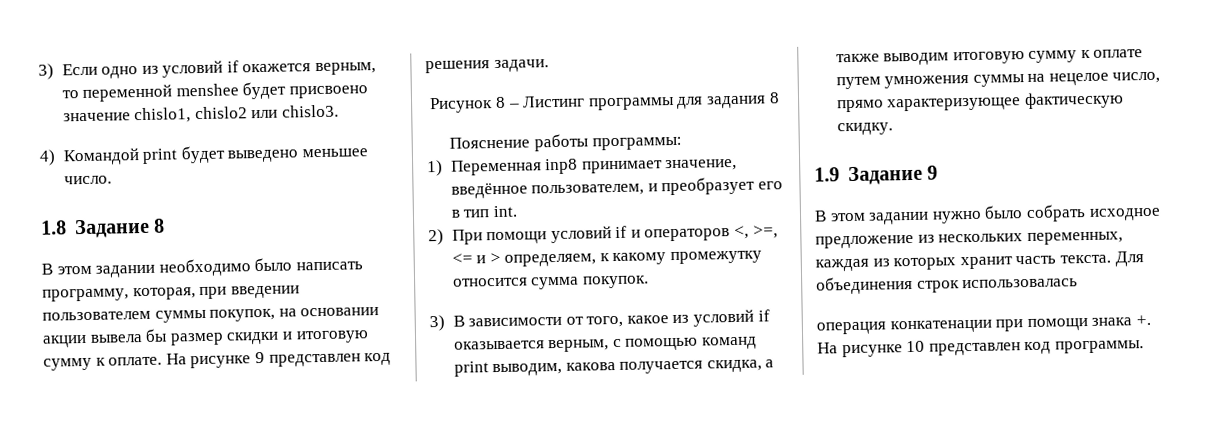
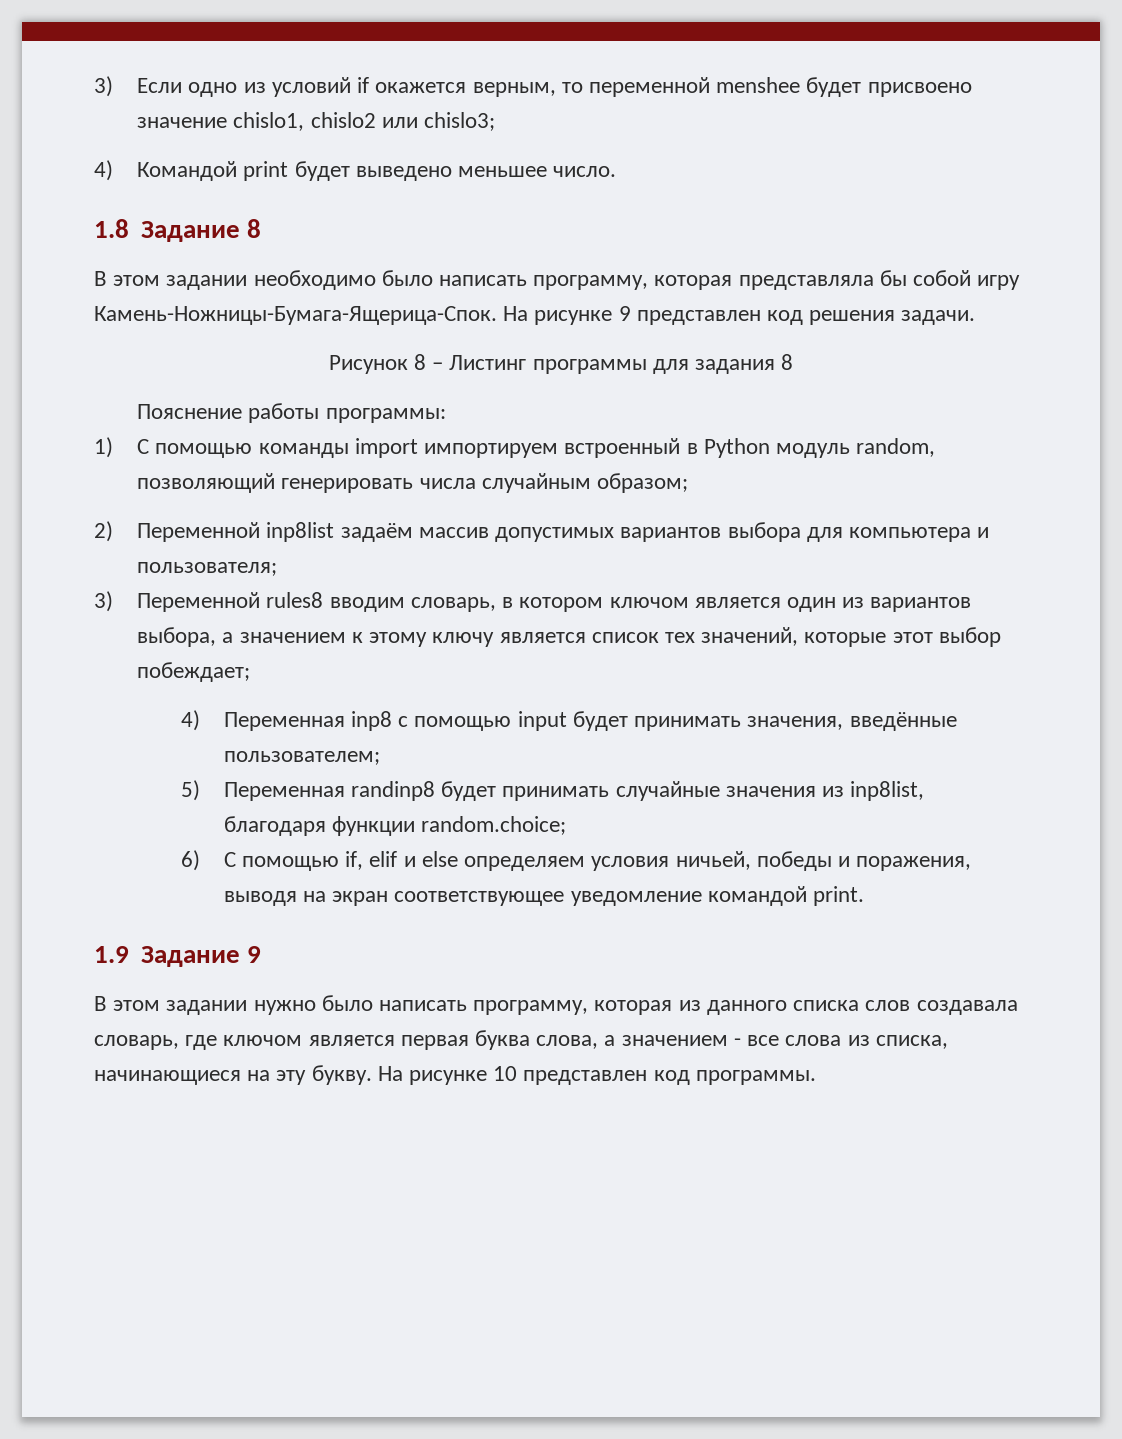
- 3) Если одно из условий if окажется верным, то переменной menshee будет присвоено значение chislo1, chislo2 или chislo3.
+ 3) Если одно из условий if окажется верным, то переменной menshee будет присвоено значение chislo1, chislo2 или chislo3;
- В этом задании необходимо было написать программу, которая, при введении пользователем суммы покупок, на основании акции вывела бы размер скидки и итоговую сумму к оплате.
+ В этом задании необходимо было написать программу, которая представляла бы собой игру Камень-Ножницы-Бумага-Ящерица-Спок.
- 1) Переменная inp8 принимает значение, введённое пользователем, и преобразует его в тип int.
- 2) При помощи условий if и операторов <, >=, <= и > определяем, к какому промежутку относится сумма покупок.
- 3) В зависимости от того, какое из условий if оказывается верным, с помощью команд print выводим, какова получается скидка, а также выводим итоговую сумму к оплате путем умножения суммы на нецелое число, прямо характеризующее фактическую скидку.
+ 1) С помощью команды import импортируем встроенный в Python модуль random, позволяющий генерировать числа случайным образом;
+ 2) Переменной inp8list задаём массив допустимых вариантов выбора для компьютера и пользователя;
+ 3) Переменной rules8 вводим словарь, в котором ключом является один из вариантов выбора, а значением к этому ключу является список тех значений, которые этот выбор побеждает;
+ 4) Переменная inp8 с помощью input будет принимать значения, введённые пользователем;
+ 5) Переменная randinp8 будет принимать случайные значения из inp8list, благодаря функции random.choice;
+ 6) С помощью if, elif и else определяем условия ничьей, победы и поражения, выводя на экран соответствующее уведомление командой print.
- В этом задании нужно было собрать исходное предложение из нескольких переменных, каждая из которых хранит часть текста. Для объединения строк использовалась
- операция конкатенации при помощи знака +.
+ В этом задании нужно было написать программу, которая из данного списка слов создавала словарь, где ключом является первая буква слова, а значением - все слова из списка, начинающиеся на эту букву.

